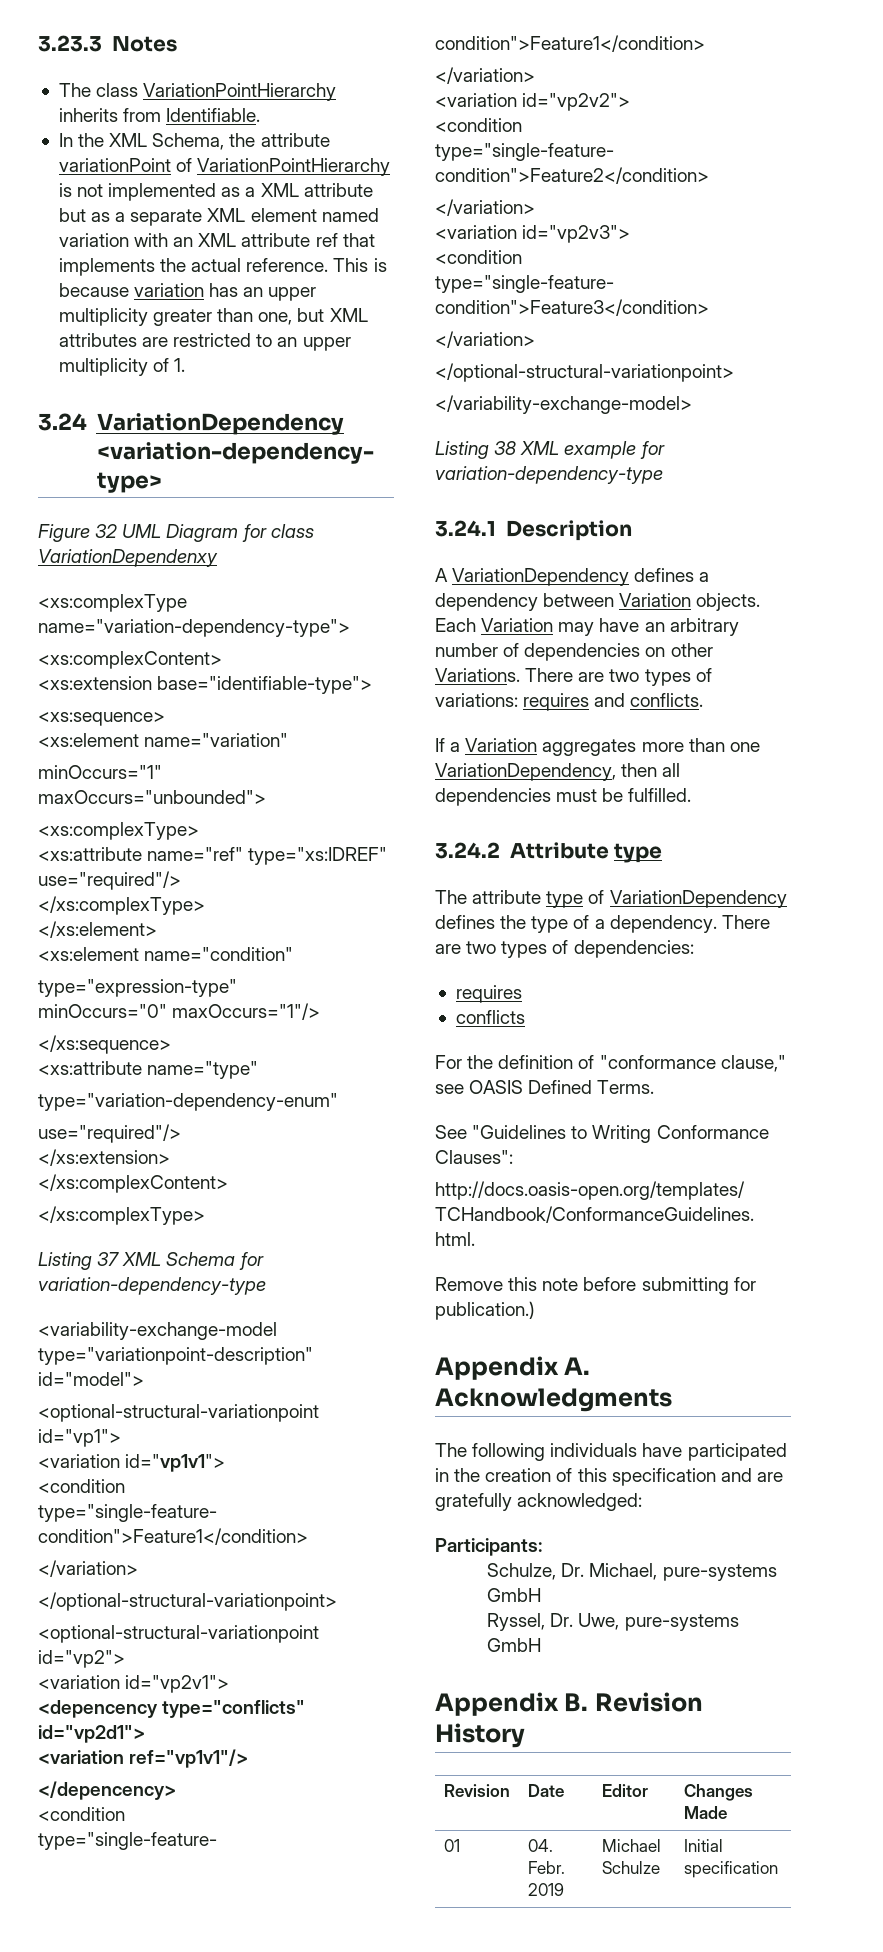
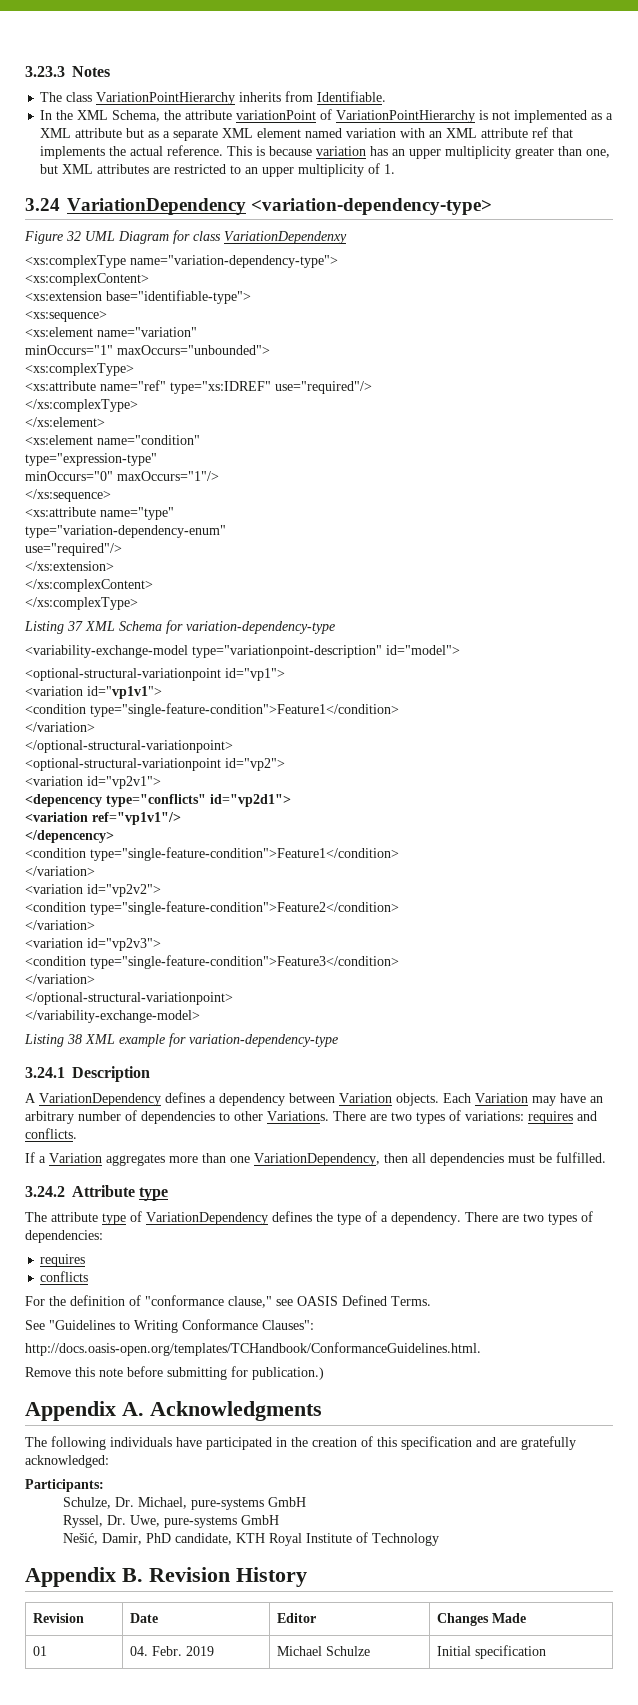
- Each Variation may have an arbitrary number of dependencies on other Variations.
+ Each Variation may have an arbitrary number of dependencies to other Variations.
+ Nešić, Damir, PhD candidate, KTH Royal Institute of Technology

